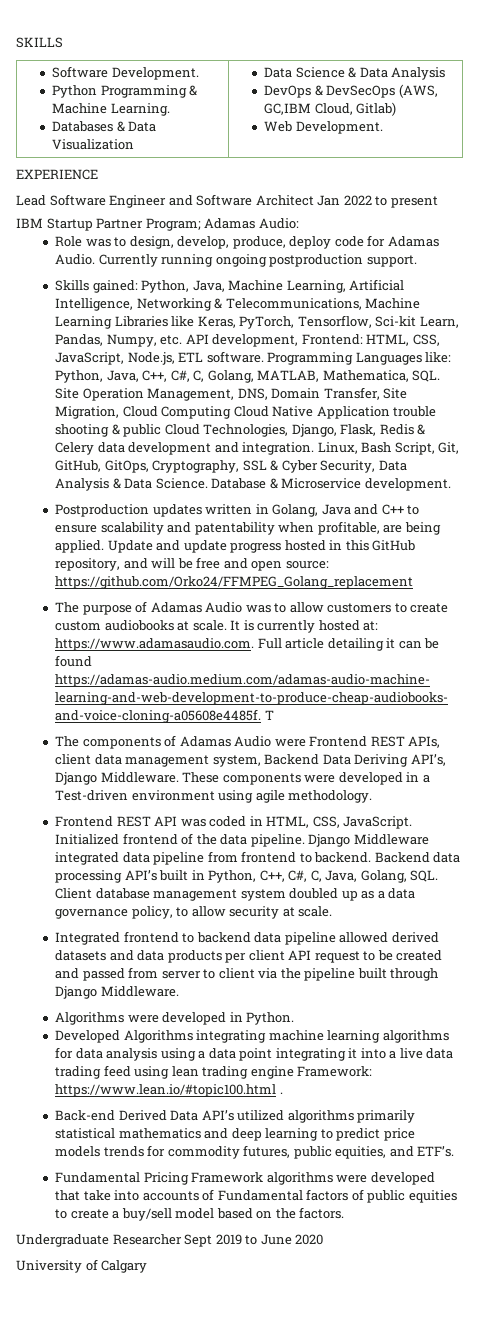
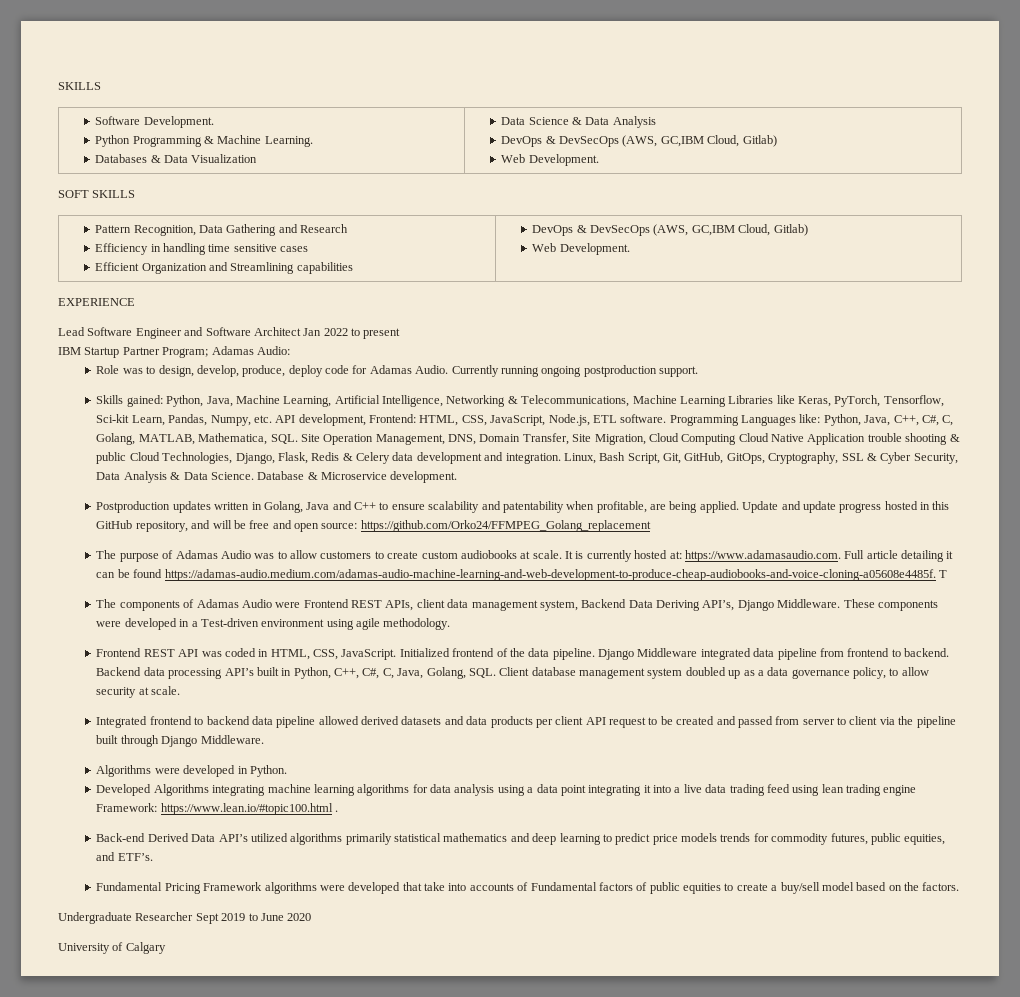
+ SOFT SKILLS
+ Pattern Recognition, Data Gathering and Research
+ Efficiency in handling time sensitive cases
+ Efficient Organization and Streamlining capabilities | DevOps & DevSecOps (AWS, GC,IBM Cloud, Gitlab)
+ Web Development.

